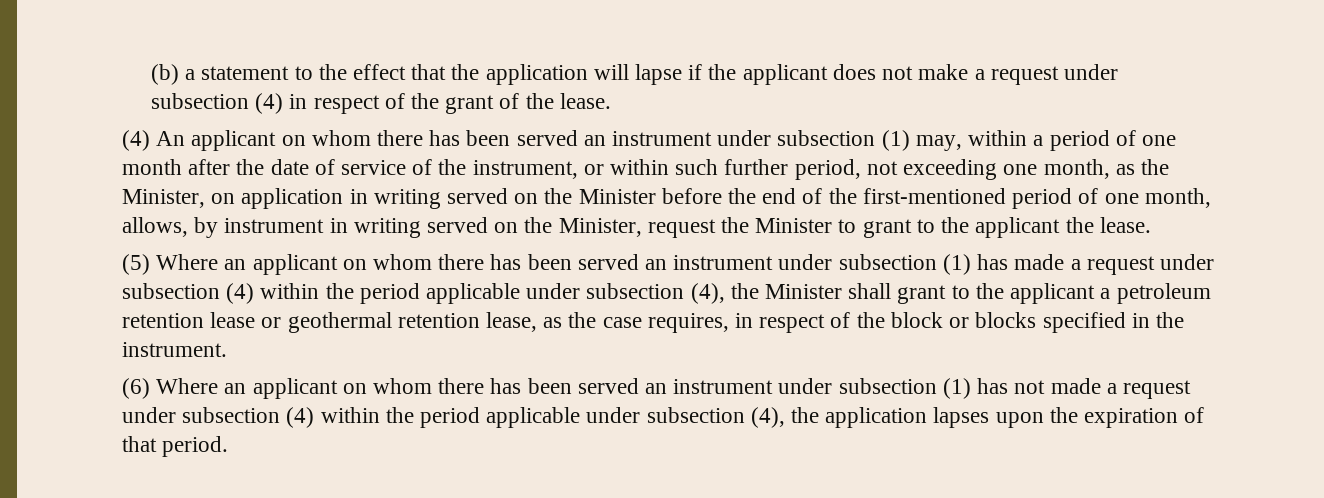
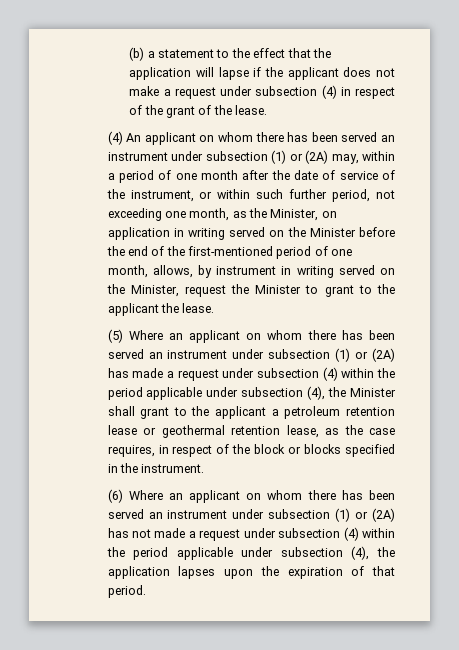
- (4) An applicant on whom there has been served an instrument under subsection (1) may, within a period of one month after the date of service of the instrument, or within such further period, not exceeding one month, as the Minister, on application in writing served on the Minister before the end of the first-mentioned period of one month, allows, by instrument in writing served on the Minister, request the Minister to grant to the applicant the lease.
+ (4) An applicant on whom there has been served an instrument under subsection (1) or (2A) may, within a period of one month after the date of service of the instrument, or within such further period, not exceeding one month, as the Minister, on application in writing served on the Minister before the end of the first-mentioned period of one month, allows, by instrument in writing served on the Minister, request the Minister to grant to the applicant the lease.
- (5) Where an applicant on whom there has been served an instrument under subsection (1) has made a request under subsection (4) within the period applicable under subsection (4), the Minister shall grant to the applicant a petroleum retention lease or geothermal retention lease, as the case requires, in respect of the block or blocks specified in the instrument.
+ (5) Where an applicant on whom there has been served an instrument under subsection (1) or (2A) has made a request under subsection (4) within the period applicable under subsection (4), the Minister shall grant to the applicant a petroleum retention lease or geothermal retention lease, as the case requires, in respect of the block or blocks specified in the instrument.
- (6) Where an applicant on whom there has been served an instrument under subsection (1) has not made a request under subsection (4) within the period applicable under subsection (4), the application lapses upon the expiration of that period.
+ (6) Where an applicant on whom there has been served an instrument under subsection (1) or (2A) has not made a request under subsection (4) within the period applicable under subsection (4), the application lapses upon the expiration of that period.

